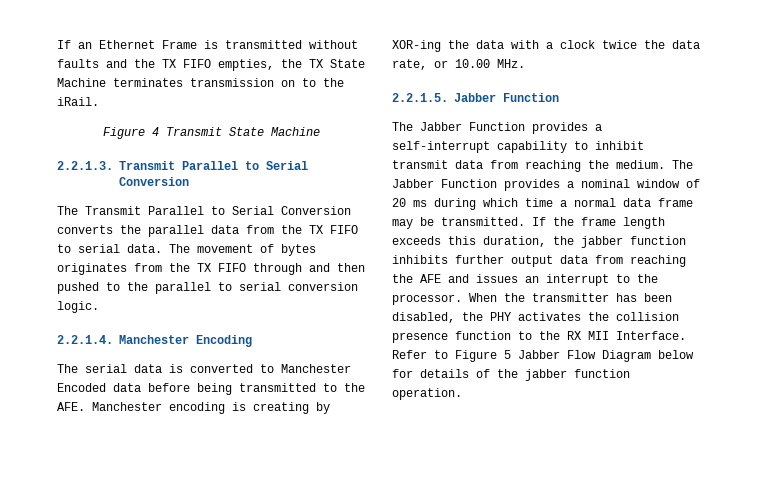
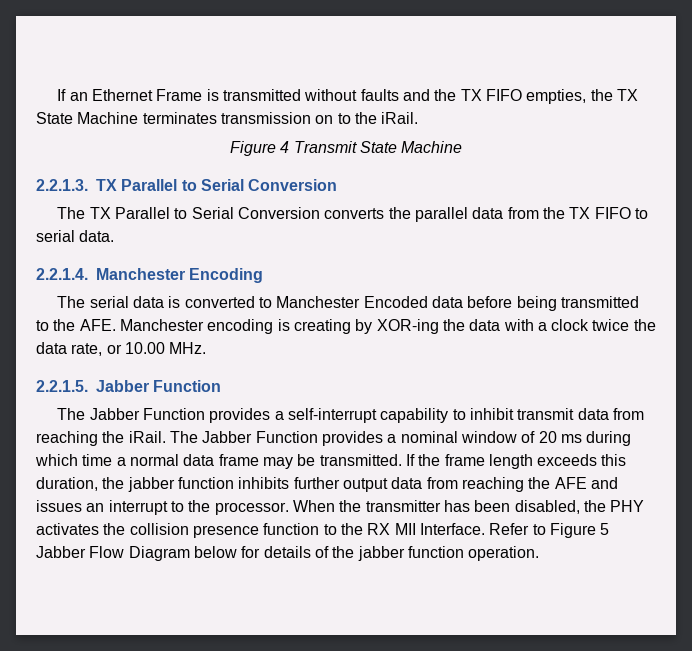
- 2.2.1.3. Transmit Parallel to Serial Conversion
+ 2.2.1.3. TX Parallel to Serial Conversion
- The Transmit Parallel to Serial Conversion converts the parallel data from the TX FIFO to serial data. The movement of bytes originates from the TX FIFO through and then pushed to the parallel to serial conversion logic.
+ The TX Parallel to Serial Conversion converts the parallel data from the TX FIFO to serial data.
- The Jabber Function provides a self-interrupt capability to inhibit transmit data from reaching the medium.
+ The Jabber Function provides a self-interrupt capability to inhibit transmit data from reaching the iRail.

